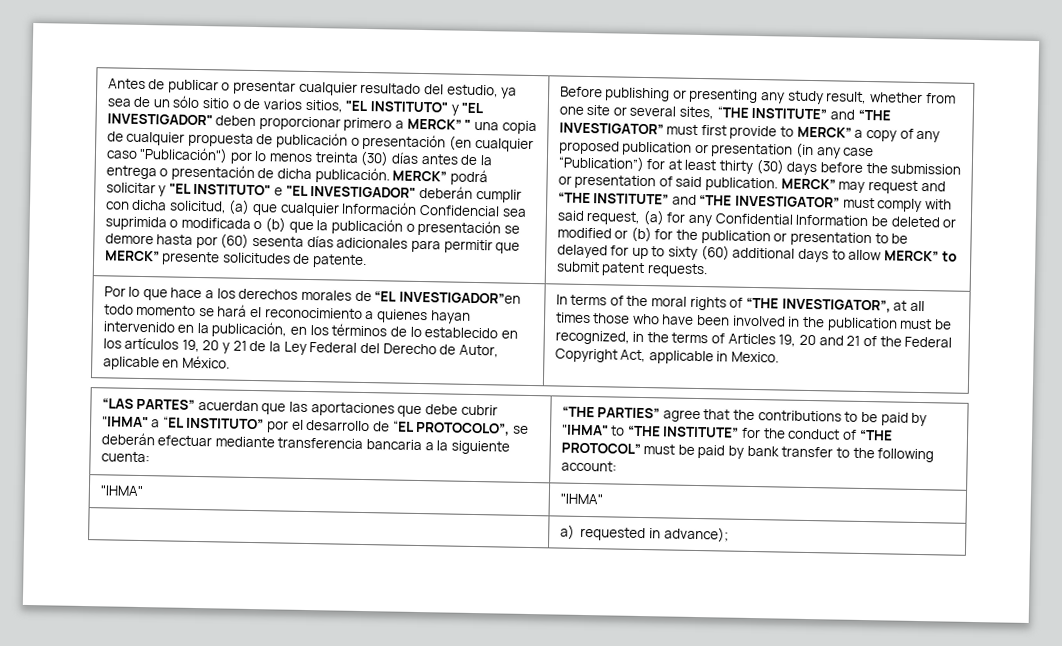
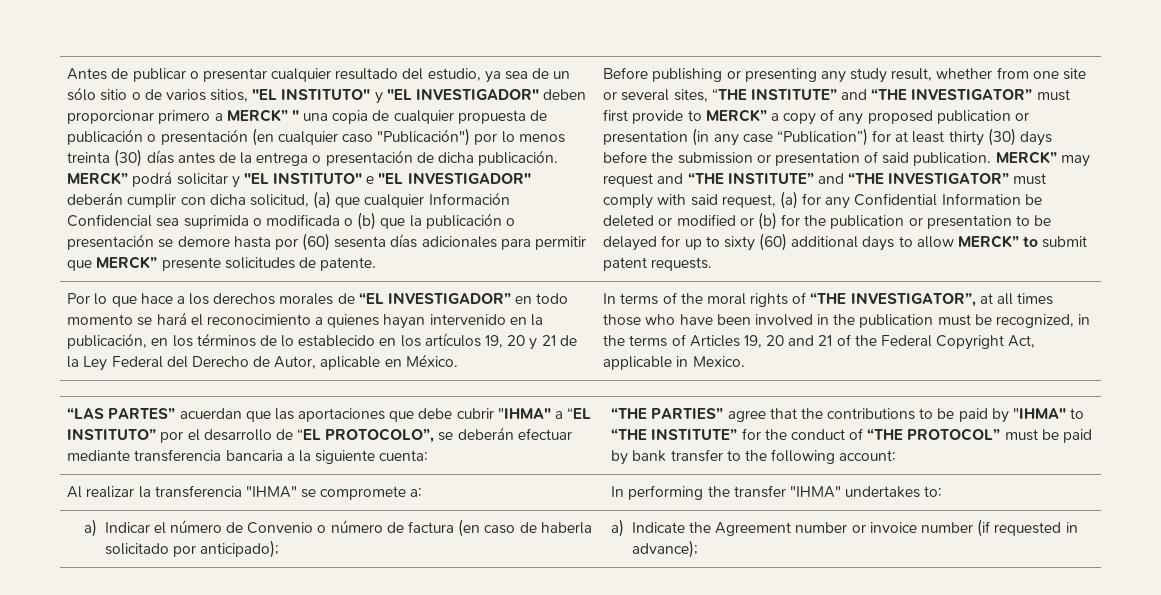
- Por lo que hace a los derechos morales de “EL INVESTIGADOR”en todo momento se hará el reconocimiento a quienes hayan intervenido en la publicación, en los términos de lo establecido en los artículos 19, 20 y 21 de la Ley Federal del Derecho de Autor, aplicable en México.
+ Por lo que hace a los derechos morales de “EL INVESTIGADOR” en todo momento se hará el reconocimiento a quienes hayan intervenido en la publicación, en los términos de lo establecido en los artículos 19, 20 y 21 de la Ley Federal del Derecho de Autor, aplicable en México.
- "IHMA" | "IHMA"
- | a) requested in advance);
+ Al realizar la transferencia "IHMA" se compromete a: | In performing the transfer "IHMA" undertakes to:
+ a) Indicar el número de Convenio o número de factura (en caso de haberla solicitado por anticipado); | a) Indicate the Agreement number or invoice number (if requested in advance);

